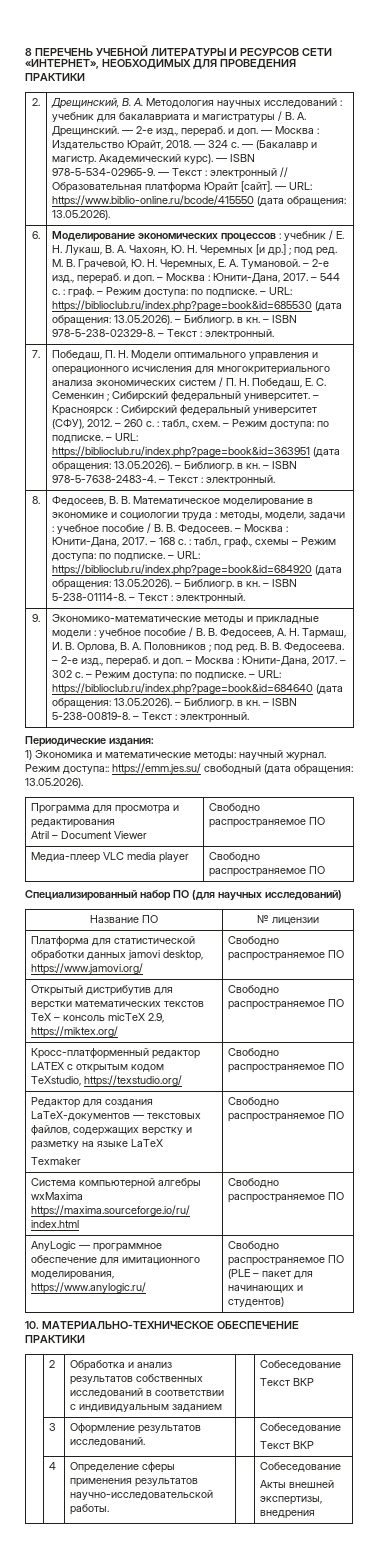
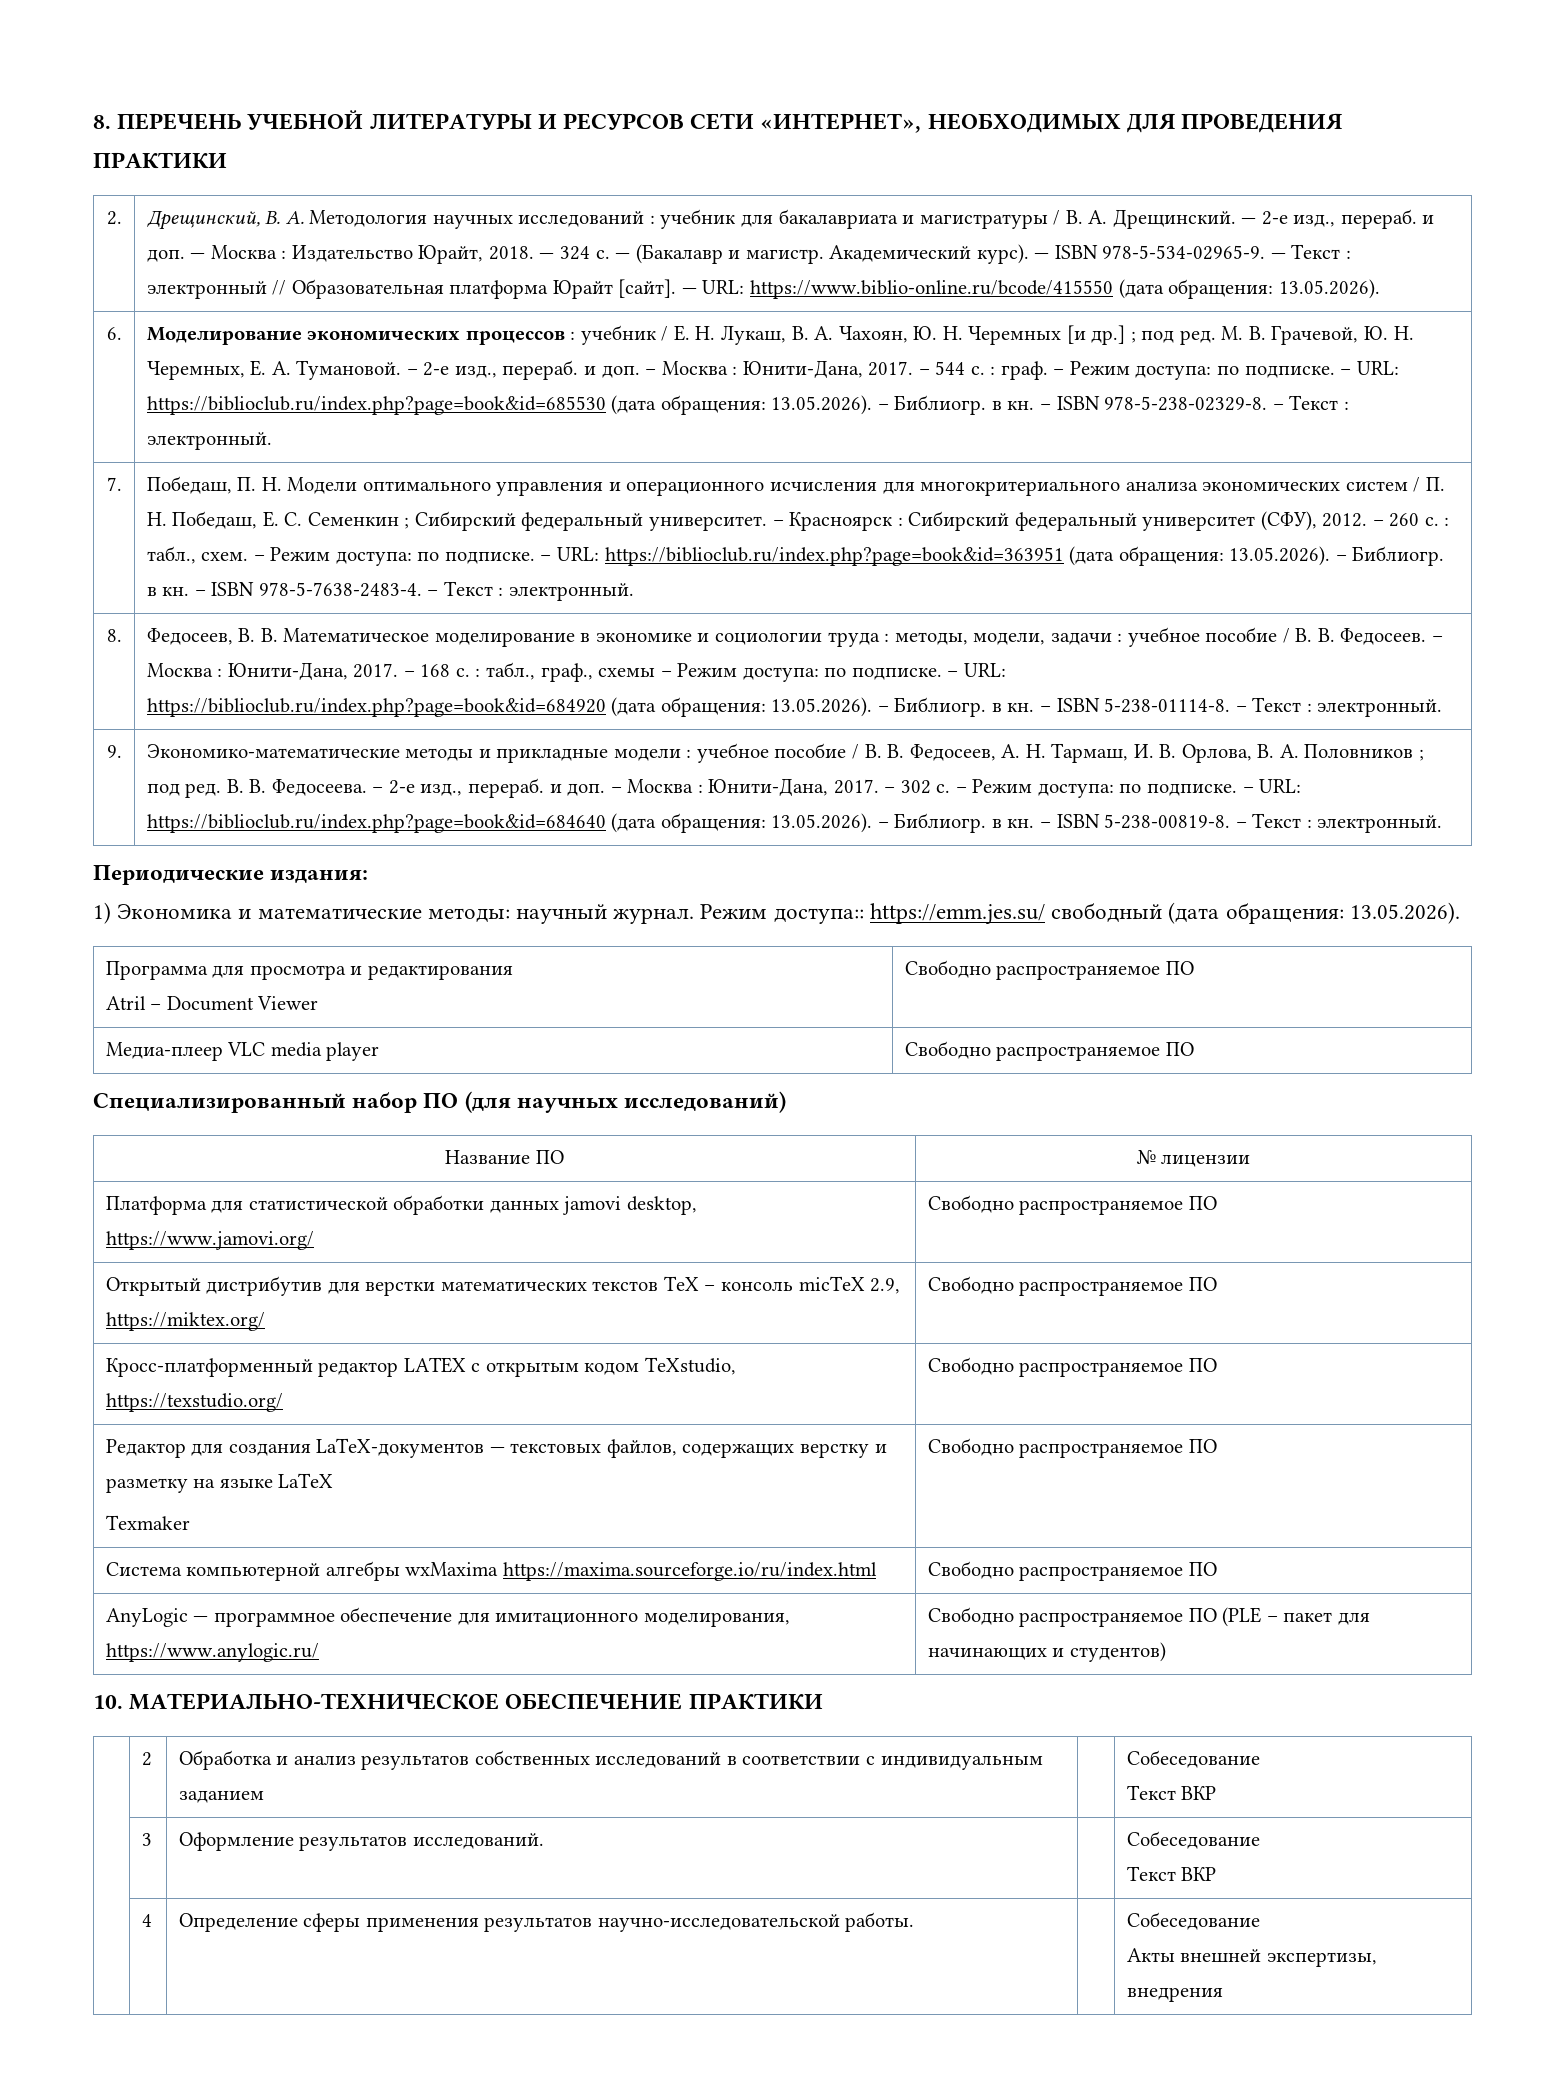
- 8 ПЕРЕЧЕНЬ УЧЕБНОЙ ЛИТЕРАТУРЫ И РЕСУРСОВ СЕТИ «ИНТЕРНЕТ», НЕОБХОДИМЫХ ДЛЯ ПРОВЕДЕНИЯ ПРАКТИКИ
+ 8. ПЕРЕЧЕНЬ УЧЕБНОЙ ЛИТЕРАТУРЫ И РЕСУРСОВ СЕТИ «ИНТЕРНЕТ», НЕОБХОДИМЫХ ДЛЯ ПРОВЕДЕНИЯ ПРАКТИКИ

